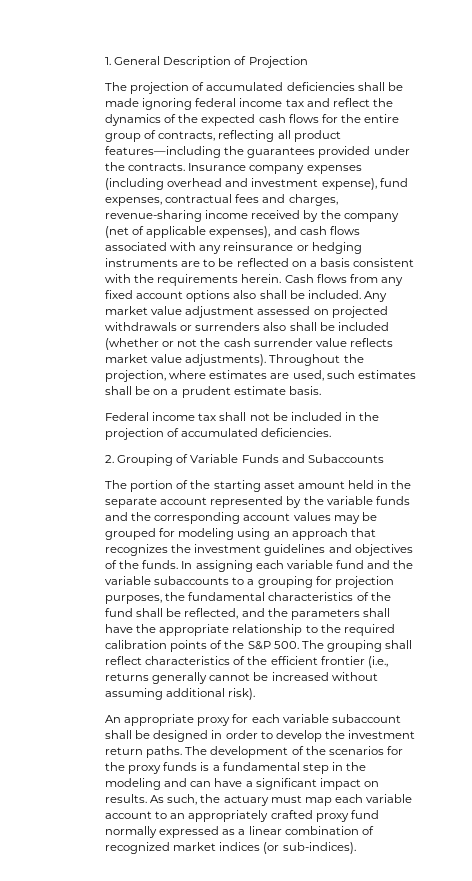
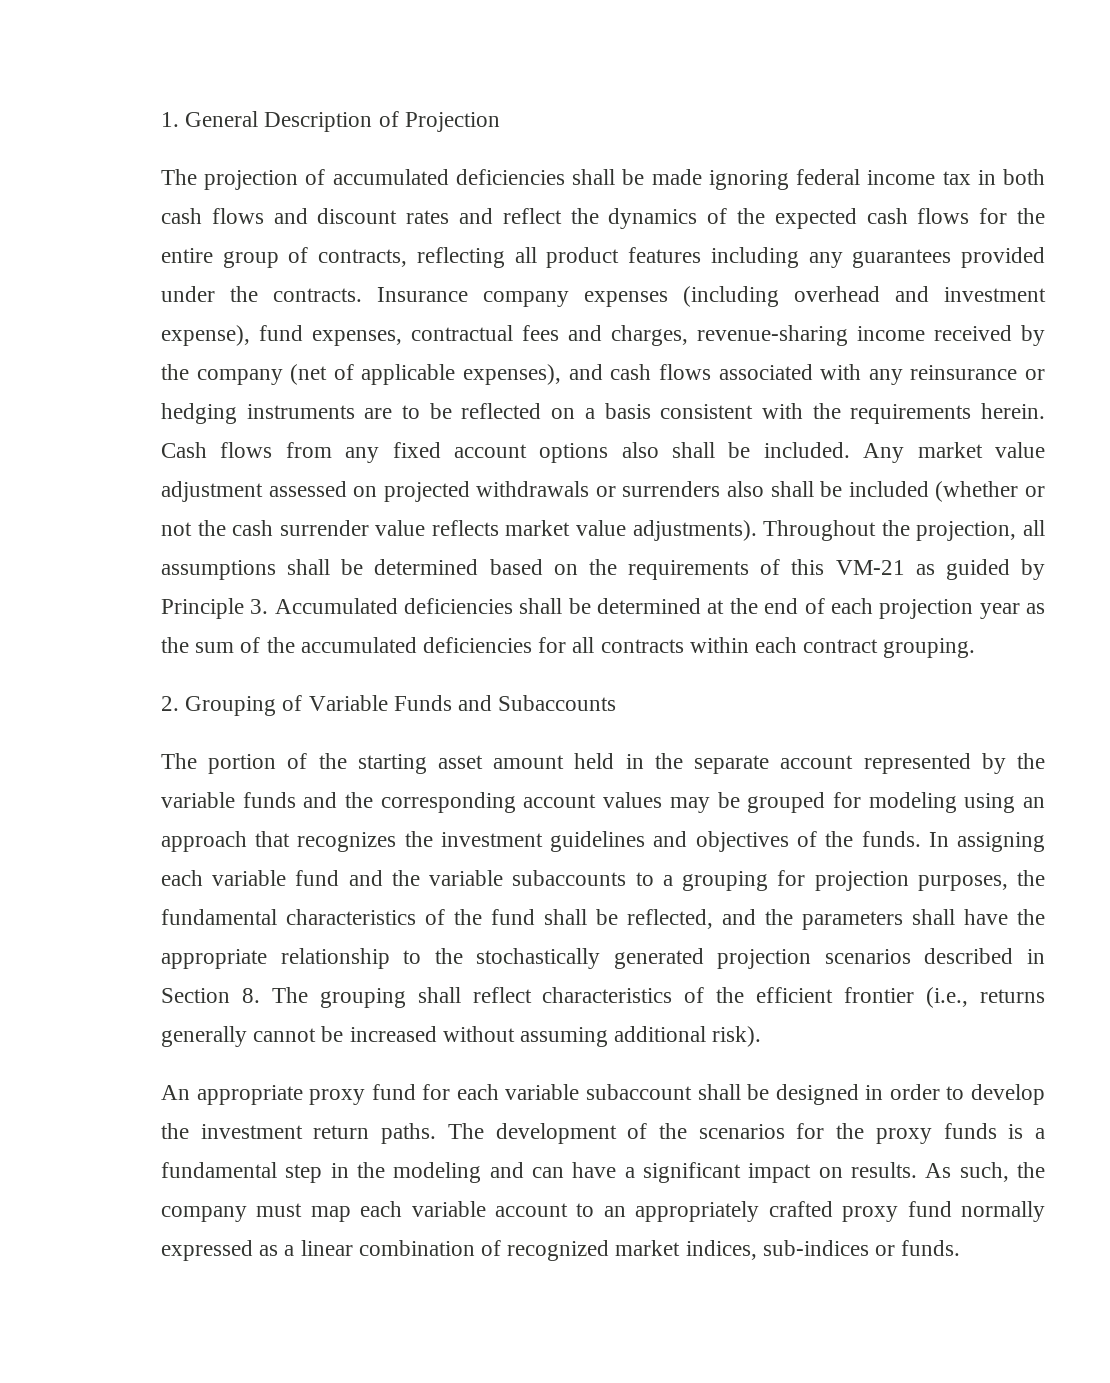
- The projection of accumulated deficiencies shall be made ignoring federal income tax and reflect the dynamics of the expected cash flows for the entire group of contracts, reflecting all product features—including the guarantees provided under the contracts.
+ The projection of accumulated deficiencies shall be made ignoring federal income tax in both cash flows and discount rates and reflect the dynamics of the expected cash flows for the entire group of contracts, reflecting all product features including any guarantees provided under the contracts.
- Throughout the projection, where estimates are used, such estimates shall be on a prudent estimate basis.
- Federal income tax shall not be included in the projection of accumulated deficiencies.
+ Throughout the projection, all assumptions shall be determined based on the requirements of this VM-21 as guided by Principle 3. Accumulated deficiencies shall be determined at the end of each projection year as the sum of the accumulated deficiencies for all contracts within each contract grouping.
- In assigning each variable fund and the variable subaccounts to a grouping for projection purposes, the fundamental characteristics of the fund shall be reflected, and the parameters shall have the appropriate relationship to the required calibration points of the S&P 500. The grouping shall reflect characteristics of the efficient frontier (i.e., returns generally cannot be increased without assuming additional risk).
+ In assigning each variable fund and the variable subaccounts to a grouping for projection purposes, the fundamental characteristics of the fund shall be reflected, and the parameters shall have the appropriate relationship to the stochastically generated projection scenarios described in Section 8. The grouping shall reflect characteristics of the efficient frontier (i.e., returns generally cannot be increased without assuming additional risk).
- An appropriate proxy for each variable subaccount shall be designed in order to develop the investment return paths.
+ An appropriate proxy fund for each variable subaccount shall be designed in order to develop the investment return paths.
- As such, the actuary must map each variable account to an appropriately crafted proxy fund normally expressed as a linear combination of recognized market indices (or sub-indices).
+ As such, the company must map each variable account to an appropriately crafted proxy fund normally expressed as a linear combination of recognized market indices, sub-indices or funds.

